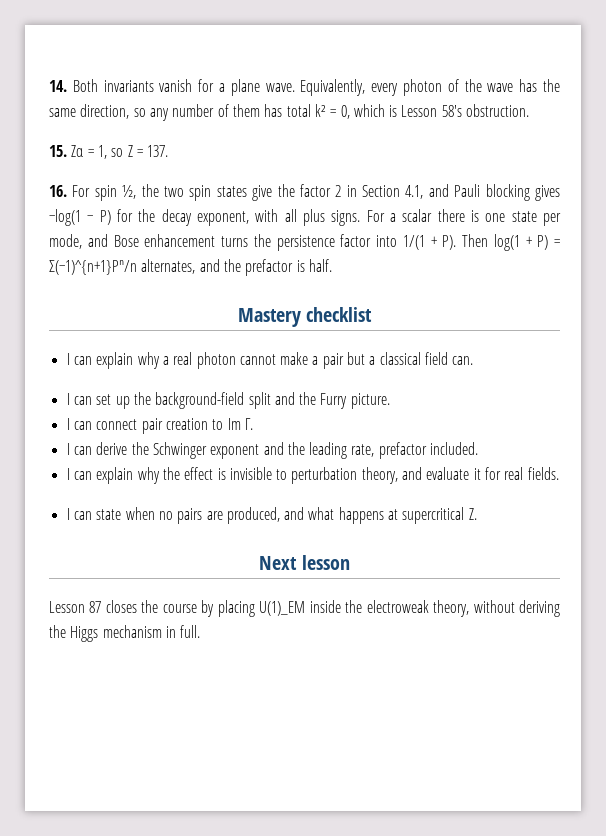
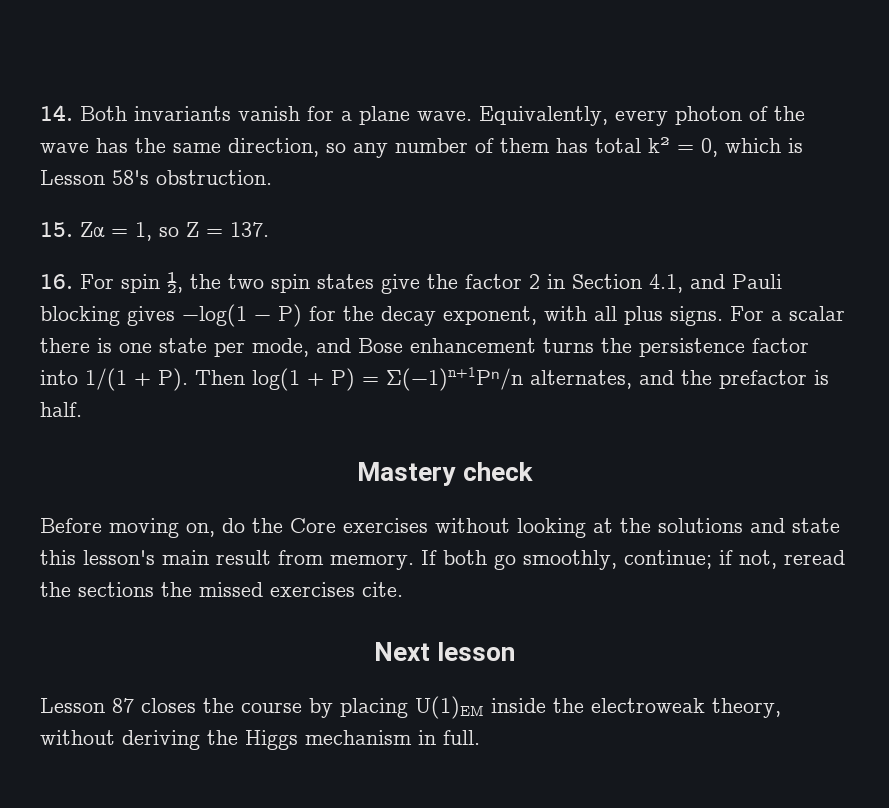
- For a scalar there is one state per mode, and Bose enhancement turns the persistence factor into 1/(1 + P). Then log(1 + P) = Σ(−1)^{n+1}Pⁿ/n alternates, and the prefactor is half.
+ For a scalar there is one state per mode, and Bose enhancement turns the persistence factor into 1/(1 + P). Then log(1 + P) = Σ(−1)n+1Pⁿ/n alternates, and the prefactor is half.
- Mastery checklist
- I can explain why a real photon cannot make a pair but a classical field can.
- I can set up the background-field split and the Furry picture.
- I can connect pair creation to Im Γ.
- I can derive the Schwinger exponent and the leading rate, prefactor included.
- I can explain why the effect is invisible to perturbation theory, and evaluate it for real fields.
- I can state when no pairs are produced, and what happens at supercritical Z.
+ Mastery check
+ Before moving on, do the Core exercises without looking at the solutions and state this lesson's main result from memory. If both go smoothly, continue; if not, reread the sections the missed exercises cite.
- Lesson 87 closes the course by placing U(1)_EM inside the electroweak theory, without deriving the Higgs mechanism in full.
+ Lesson 87 closes the course by placing U(1)EM inside the electroweak theory, without deriving the Higgs mechanism in full.

